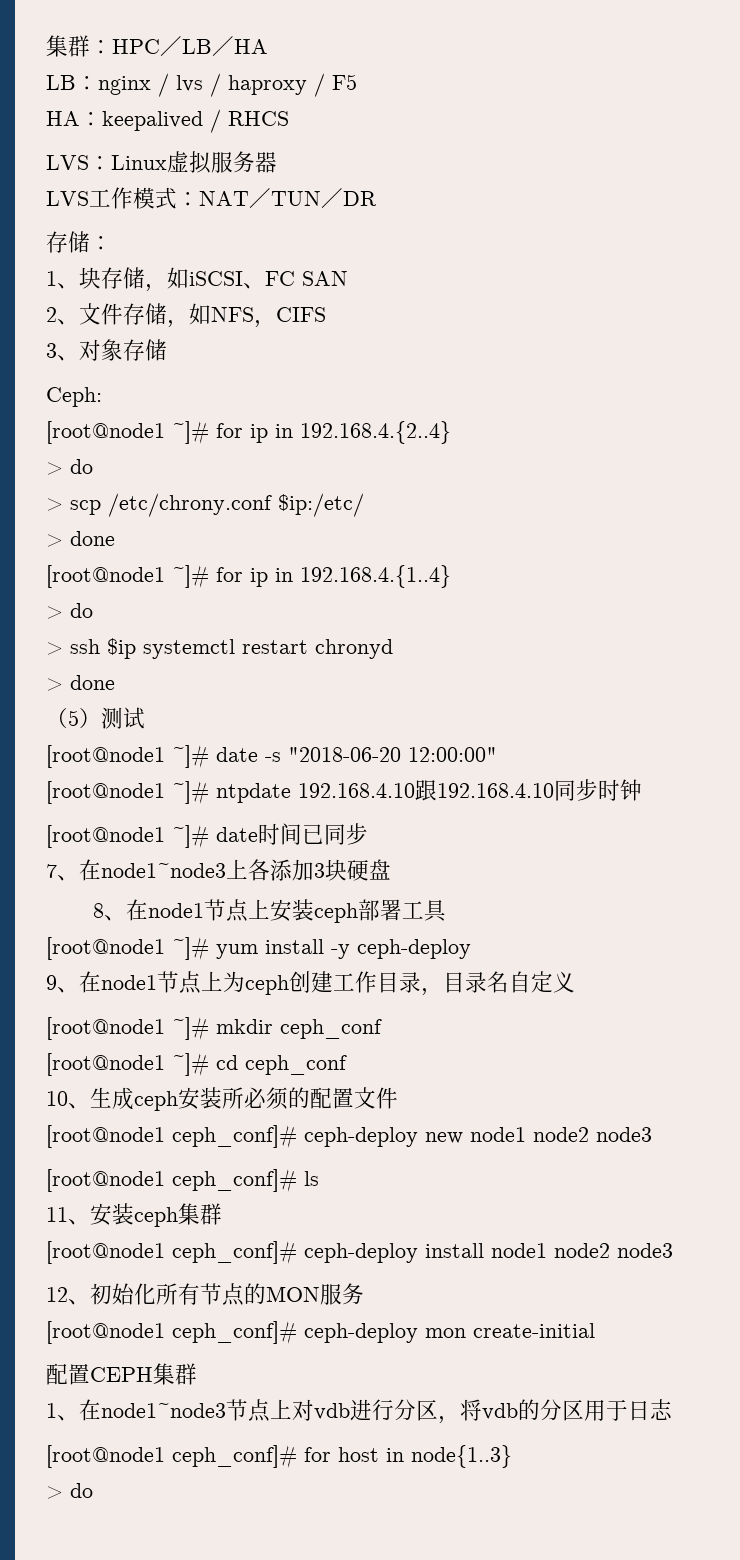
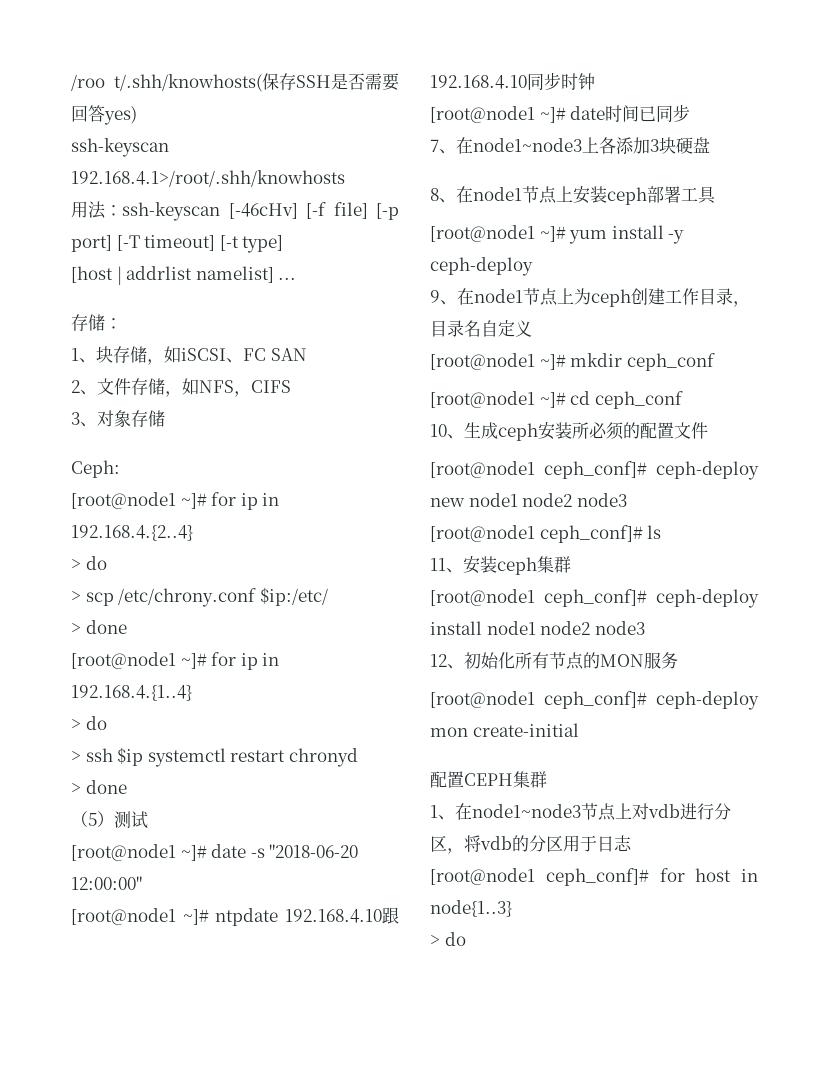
- 集群：HPC／LB／HA
- LB：nginx / lvs / haproxy / F5
- HA：keepalived / RHCS
- LVS：Linux虚拟服务器
- LVS工作模式：NAT／TUN／DR
+ /roo t/.shh/knowhosts(保存SSH是否需要回答yes)
+ ssh-keyscan 192.168.4.1>/root/.shh/knowhosts
+ 用法：ssh-keyscan [-46cHv] [-f file] [-p port] [-T timeout] [-t type]
+ [host | addrlist namelist] ...

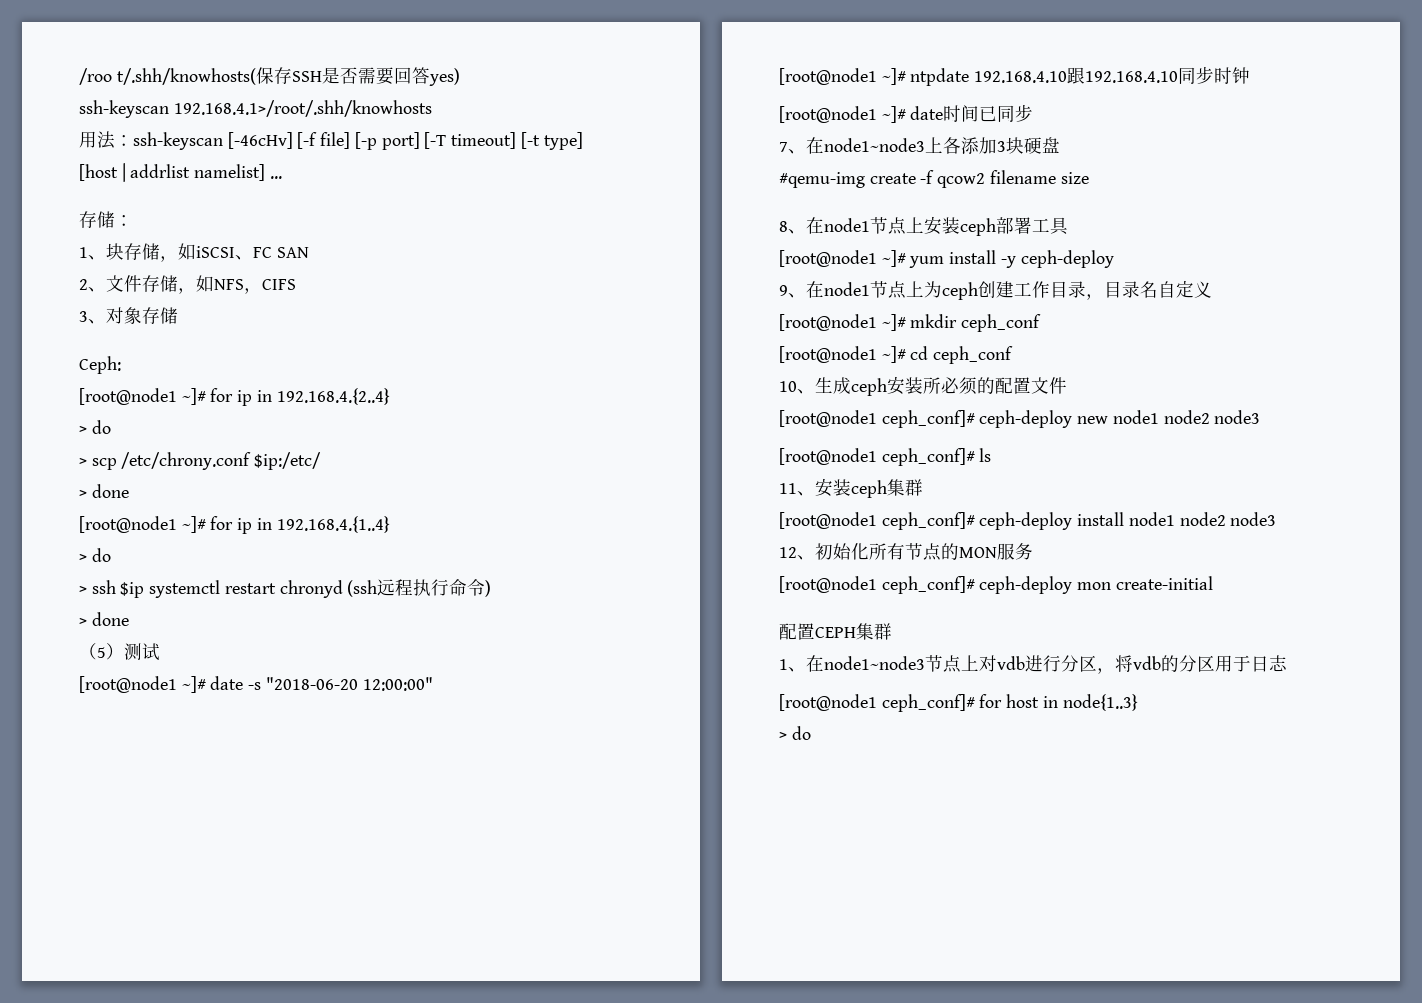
- > ssh $ip systemctl restart chronyd
+ > ssh $ip systemctl restart chronyd (ssh远程执行命令)
+ #qemu-img create -f qcow2 filename size

